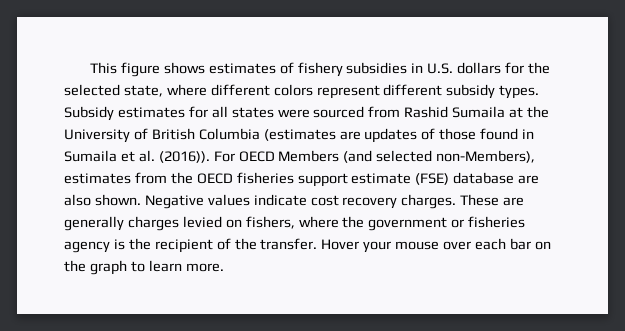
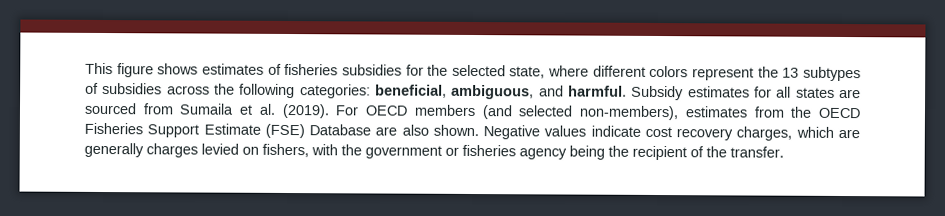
- This figure shows estimates of fishery subsidies in U.S. dollars for the selected state, where different colors represent different subsidy types.
+ This figure shows estimates of fisheries subsidies for the selected state, where different colors represent the 13 subtypes of subsidies across the following categories: beneficial, ambiguous, and harmful.
- Subsidy estimates for all states were sourced from Rashid Sumaila at the University of British Columbia (estimates are updates of those found in Sumaila et al. (2016)).
+ Subsidy estimates for all states are sourced from Sumaila et al. (2019).
- For OECD Members (and selected non-Members), estimates from the OECD fisheries support estimate (FSE) database are also shown.
+ For OECD members (and selected non-members), estimates from the OECD Fisheries Support Estimate (FSE) Database are also shown.
- Negative values indicate cost recovery charges. These are generally charges levied on fishers, where the government or fisheries agency is the recipient of the transfer. Hover your mouse over each bar on the graph to learn more.
+ Negative values indicate cost recovery charges, which are generally charges levied on fishers, with the government or fisheries agency being the recipient of the transfer.

